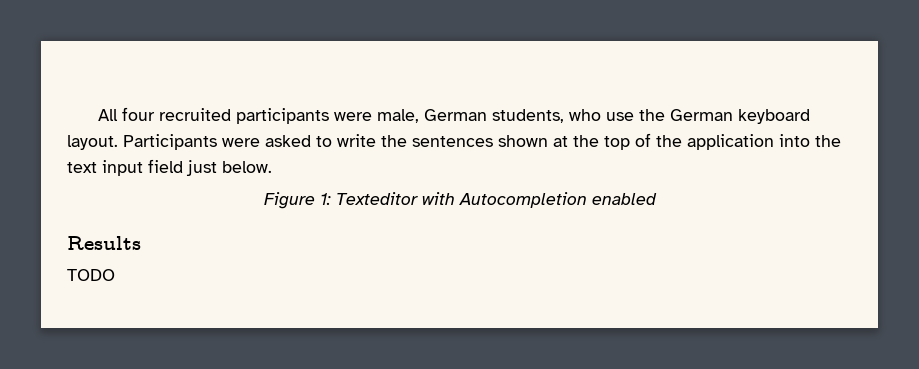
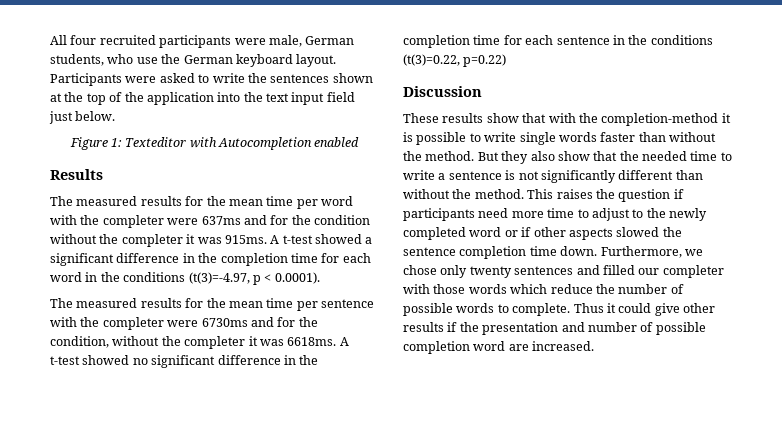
- TODO
+ The measured results for the mean time per word with the completer were 637ms and for the condition without the completer it was 915ms. A t-test showed a significant difference in the completion time for each word in the conditions (t(3)=-4.97, p < 0.0001).
+ The measured results for the mean time per sentence with the completer were 6730ms and for the condition, without the completer it was 6618ms. A t-test showed no significant difference in the completion time for each sentence in the conditions (t(3)=0.22, p=0.22)
+ Discussion
+ These results show that with the completion-method it is possible to write single words faster than without the method. But they also show that the needed time to write a sentence is not significantly different than without the method. This raises the question if participants need more time to adjust to the newly completed word or if other aspects slowed the sentence completion time down. Furthermore, we chose only twenty sentences and filled our completer with those words which reduce the number of possible words to complete. Thus it could give other results if the presentation and number of possible completion word are increased.

